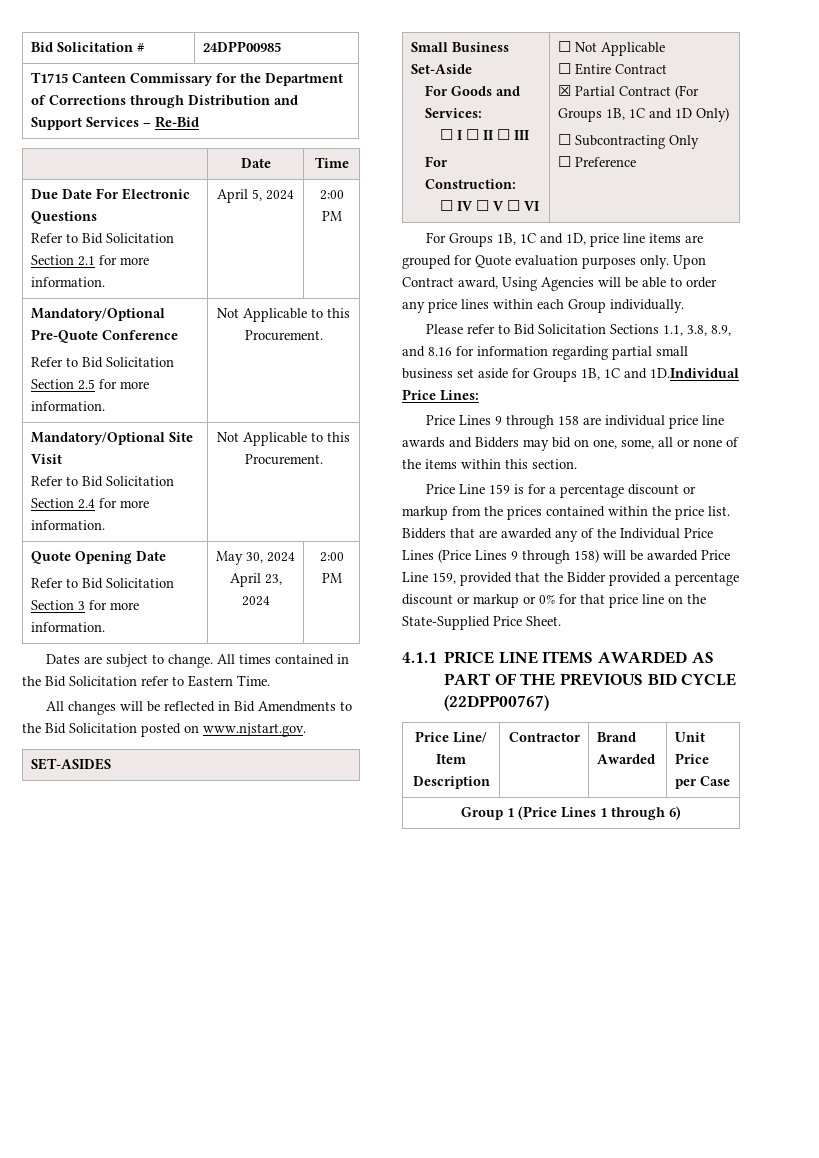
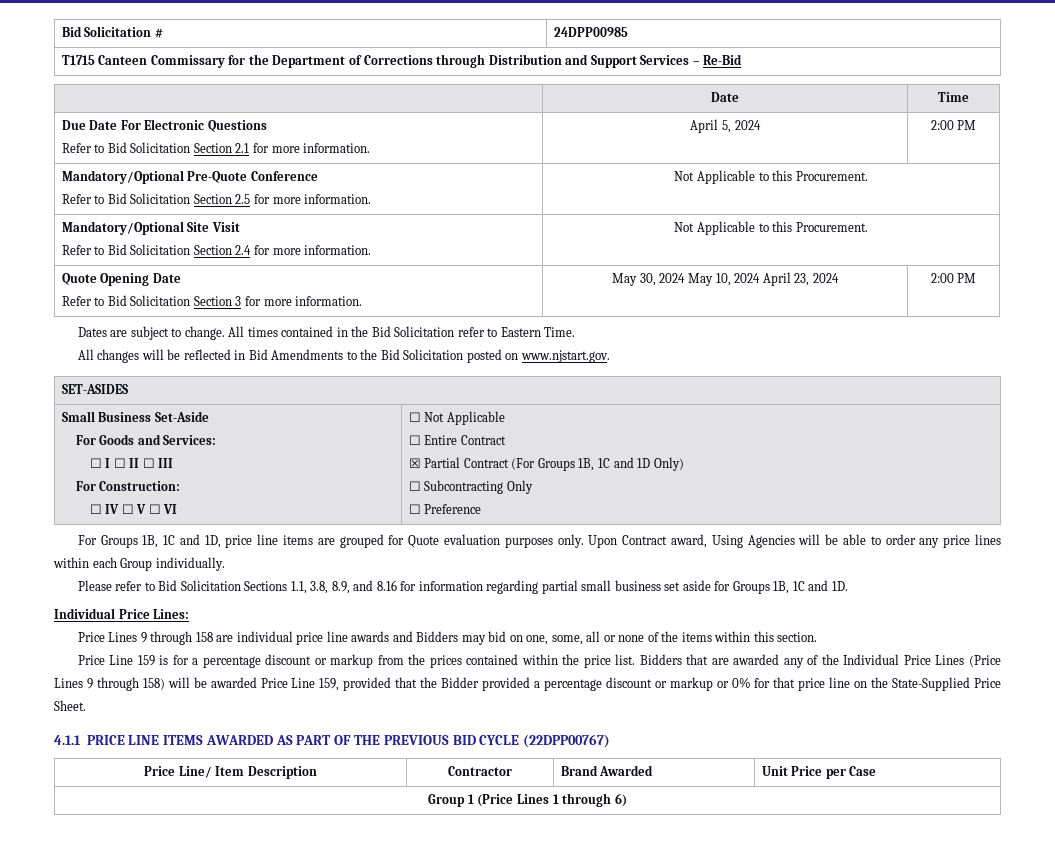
  Quote Opening Date
- Refer to Bid Solicitation Section 3 for more information. | May 30, 2024 April 23, 2024 | 2:00 PM
+ Refer to Bid Solicitation Section 3 for more information. | May 30, 2024 May 10, 2024 April 23, 2024 | 2:00 PM
- Please refer to Bid Solicitation Sections 1.1, 3.8, 8.9, and 8.16 for information regarding partial small business set aside for Groups 1B, 1C and 1D.Individual Price Lines:
+ Please refer to Bid Solicitation Sections 1.1, 3.8, 8.9, and 8.16 for information regarding partial small business set aside for Groups 1B, 1C and 1D.
+ Individual Price Lines:

